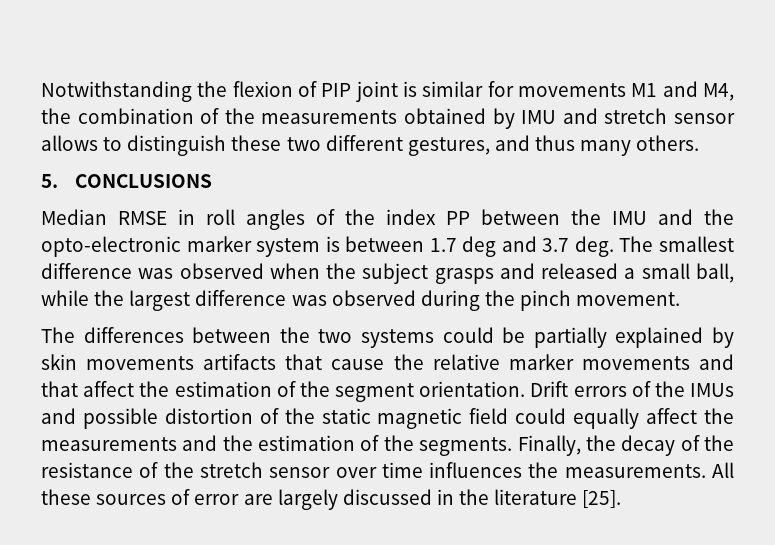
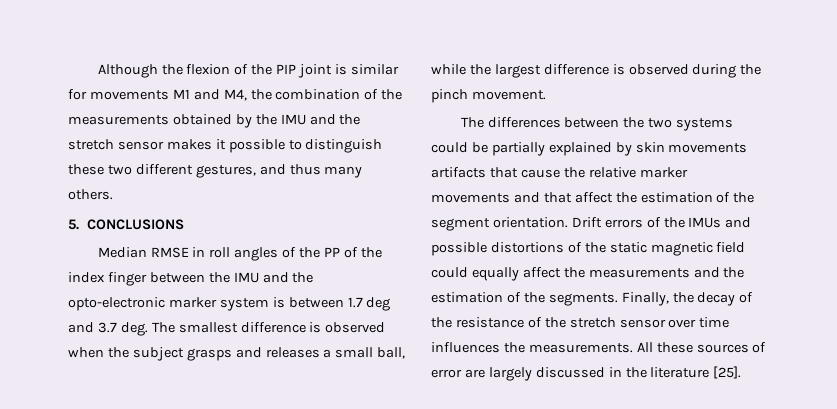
- Notwithstanding the flexion of PIP joint is similar for movements M1 and M4, the combination of the measurements obtained by IMU and stretch sensor allows to distinguish these two different gestures, and thus many others.
+ Although the flexion of the PIP joint is similar for movements M1 and M4, the combination of the measurements obtained by the IMU and the stretch sensor makes it possible to distinguish these two different gestures, and thus many others.
- Median RMSE in roll angles of the index PP between the IMU and the opto-electronic marker system is between 1.7 deg and 3.7 deg.
+ Median RMSE in roll angles of the PP of the index finger between the IMU and the opto-electronic marker system is between 1.7 deg and 3.7 deg.
- The smallest difference was observed when the subject grasps and released a small ball, while the largest difference was observed during the pinch movement.
+ The smallest difference is observed when the subject grasps and releases a small ball, while the largest difference is observed during the pinch movement.
- Drift errors of the IMUs and possible distortion of the static magnetic field could equally affect the measurements and the estimation of the segments.
+ Drift errors of the IMUs and possible distortions of the static magnetic field could equally affect the measurements and the estimation of the segments.

